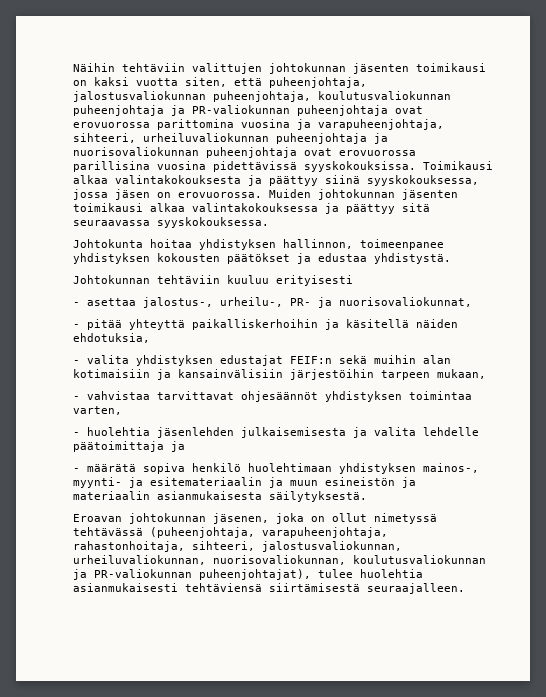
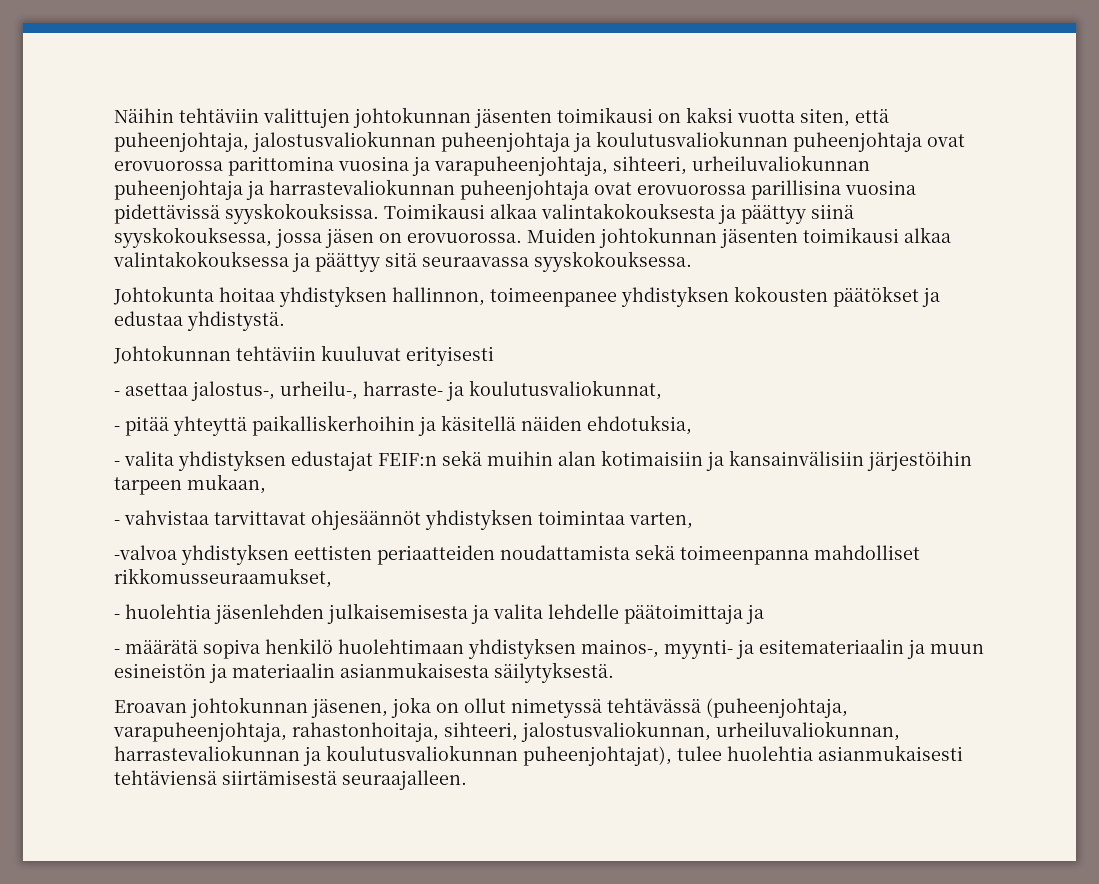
- Näihin tehtäviin valittujen johtokunnan jäsenten toimikausi on kaksi vuotta siten, että puheenjohtaja, jalostusvaliokunnan puheenjohtaja, koulutusvaliokunnan puheenjohtaja ja PR-valiokunnan puheenjohtaja ovat erovuorossa parittomina vuosina ja varapuheenjohtaja, sihteeri, urheiluvaliokunnan puheenjohtaja ja nuorisovaliokunnan puheenjohtaja ovat erovuorossa parillisina vuosina pidettävissä syyskokouksissa.
+ Näihin tehtäviin valittujen johtokunnan jäsenten toimikausi on kaksi vuotta siten, että puheenjohtaja, jalostusvaliokunnan puheenjohtaja ja koulutusvaliokunnan puheenjohtaja ovat erovuorossa parittomina vuosina ja varapuheenjohtaja, sihteeri, urheiluvaliokunnan puheenjohtaja ja harrastevaliokunnan puheenjohtaja ovat erovuorossa parillisina vuosina pidettävissä syyskokouksissa.
- Johtokunnan tehtäviin kuuluu erityisesti
+ Johtokunnan tehtäviin kuuluvat erityisesti
- - asettaa jalostus-, urheilu-, PR- ja nuorisovaliokunnat,
+ - asettaa jalostus-, urheilu-, harraste- ja koulutusvaliokunnat,
+ -valvoa yhdistyksen eettisten periaatteiden noudattamista sekä toimeenpanna mahdolliset rikkomusseuraamukset,
- Eroavan johtokunnan jäsenen, joka on ollut nimetyssä tehtävässä (puheenjohtaja, varapuheenjohtaja, rahastonhoitaja, sihteeri, jalostusvaliokunnan, urheiluvaliokunnan, nuorisovaliokunnan, koulutusvaliokunnan ja PR-valiokunnan puheenjohtajat), tulee huolehtia asianmukaisesti tehtäviensä siirtämisestä seuraajalleen.
+ Eroavan johtokunnan jäsenen, joka on ollut nimetyssä tehtävässä (puheenjohtaja, varapuheenjohtaja, rahastonhoitaja, sihteeri, jalostusvaliokunnan, urheiluvaliokunnan, harrastevaliokunnan ja koulutusvaliokunnan puheenjohtajat), tulee huolehtia asianmukaisesti tehtäviensä siirtämisestä seuraajalleen.

